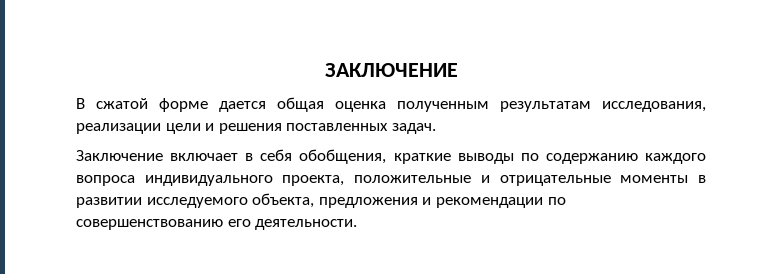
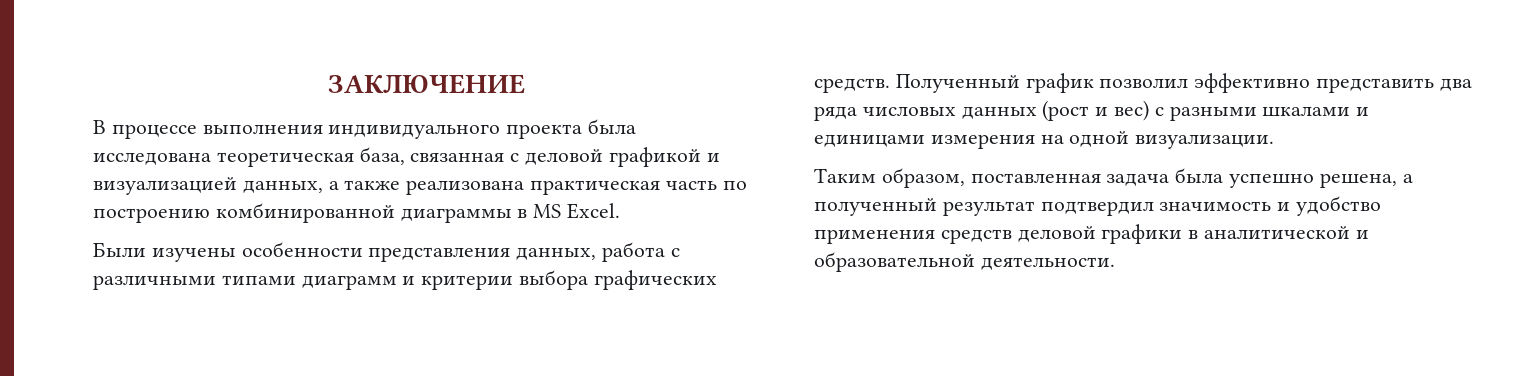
- В сжатой форме дается общая оценка полученным результатам исследования, реализации цели и решения поставленных задач.
- Заключение включает в себя обобщения, краткие выводы по содержанию каждого вопроса индивидуального проекта, положительные и отрицательные моменты в развитии исследуемого объекта, предложения и рекомендации по совершенствованию его деятельности.
+ В процессе выполнения индивидуального проекта была исследована теоретическая база, связанная с деловой графикой и визуализацией данных, а также реализована практическая часть по построению комбинированной диаграммы в MS Excel.
+ Были изучены особенности представления данных, работа с различными типами диаграмм и критерии выбора графических средств. Полученный график позволил эффективно представить два ряда числовых данных (рост и вес) с разными шкалами и единицами измерения на одной визуализации.
+ Таким образом, поставленная задача была успешно решена, а полученный результат подтвердил значимость и удобство применения средств деловой графики в аналитической и образовательной деятельности.

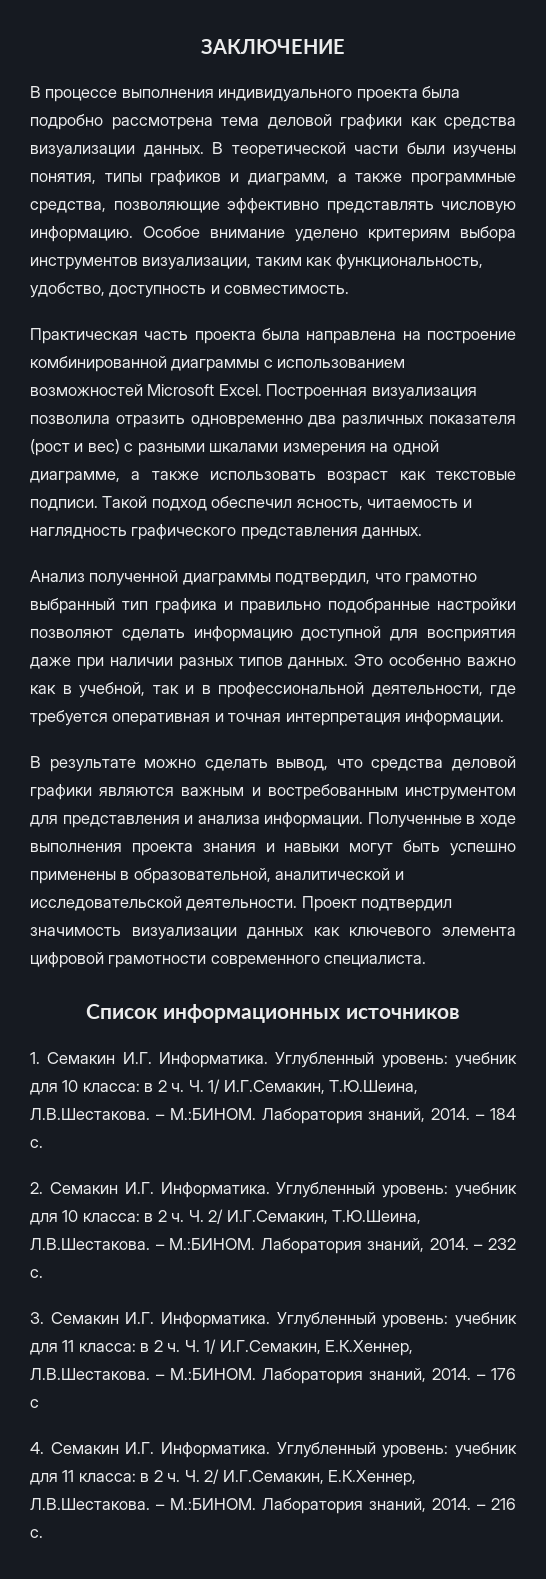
- В процессе выполнения индивидуального проекта была исследована теоретическая база, связанная с деловой графикой и визуализацией данных, а также реализована практическая часть по построению комбинированной диаграммы в MS Excel.
- Были изучены особенности представления данных, работа с различными типами диаграмм и критерии выбора графических средств. Полученный график позволил эффективно представить два ряда числовых данных (рост и вес) с разными шкалами и единицами измерения на одной визуализации.
- Таким образом, поставленная задача была успешно решена, а полученный результат подтвердил значимость и удобство применения средств деловой графики в аналитической и образовательной деятельности.
+ В процессе выполнения индивидуального проекта была подробно рассмотрена тема деловой графики как средства визуализации данных. В теоретической части были изучены понятия, типы графиков и диаграмм, а также программные средства, позволяющие эффективно представлять числовую информацию. Особое внимание уделено критериям выбора инструментов визуализации, таким как функциональность, удобство, доступность и совместимость.
+ Практическая часть проекта была направлена на построение комбинированной диаграммы с использованием возможностей Microsoft Excel. Построенная визуализация позволила отразить одновременно два различных показателя (рост и вес) с разными шкалами измерения на одной диаграмме, а также использовать возраст как текстовые подписи. Такой подход обеспечил ясность, читаемость и наглядность графического представления данных.
+ Анализ полученной диаграммы подтвердил, что грамотно выбранный тип графика и правильно подобранные настройки позволяют сделать информацию доступной для восприятия даже при наличии разных типов данных. Это особенно важно как в учебной, так и в профессиональной деятельности, где требуется оперативная и точная интерпретация информации.
+ В результате можно сделать вывод, что средства деловой графики являются важным и востребованным инструментом для представления и анализа информации. Полученные в ходе выполнения проекта знания и навыки могут быть успешно применены в образовательной, аналитической и исследовательской деятельности. Проект подтвердил значимость визуализации данных как ключевого элемента цифровой грамотности современного специалиста.
+ Список информационных источников
+ 1. Семакин И.Г. Информатика. Углубленный уровень: учебник для 10 класса: в 2 ч. Ч. 1/ И.Г.Семакин, Т.Ю.Шеина, Л.В.Шестакова. – М.:БИНОМ. Лаборатория знаний, 2014. – 184 с.
+ 2. Семакин И.Г. Информатика. Углубленный уровень: учебник для 10 класса: в 2 ч. Ч. 2/ И.Г.Семакин, Т.Ю.Шеина, Л.В.Шестакова. – М.:БИНОМ. Лаборатория знаний, 2014. – 232 с.
+ 3. Семакин И.Г. Информатика. Углубленный уровень: учебник для 11 класса: в 2 ч. Ч. 1/ И.Г.Семакин, Е.К.Хеннер, Л.В.Шестакова. – М.:БИНОМ. Лаборатория знаний, 2014. – 176 с
+ 4. Семакин И.Г. Информатика. Углубленный уровень: учебник для 11 класса: в 2 ч. Ч. 2/ И.Г.Семакин, Е.К.Хеннер, Л.В.Шестакова. – М.:БИНОМ. Лаборатория знаний, 2014. – 216 с.

